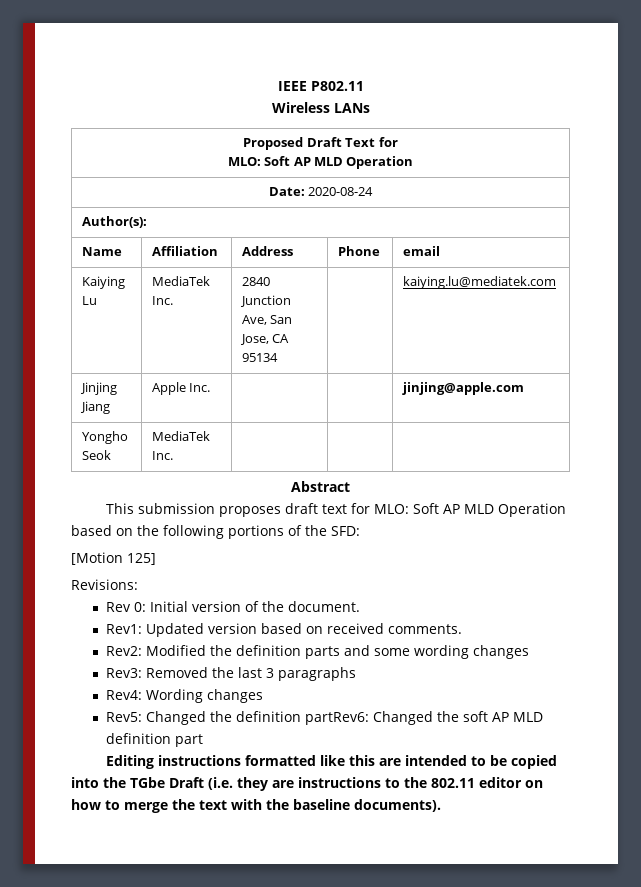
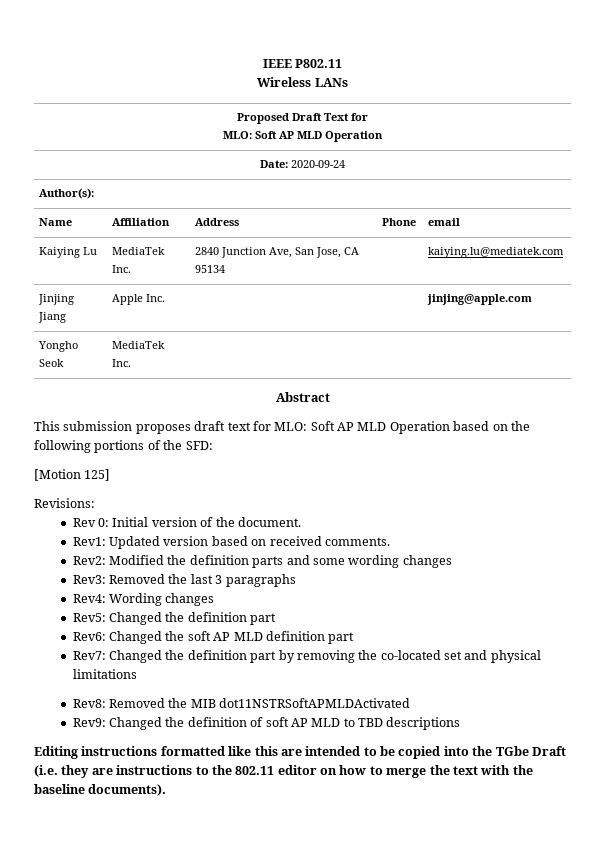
- Date: 2020-08-24
+ Date: 2020-09-24
- Rev5: Changed the definition partRev6: Changed the soft AP MLD definition part
+ Rev5: Changed the definition part
+ Rev6: Changed the soft AP MLD definition part
+ Rev7: Changed the definition part by removing the co-located set and physical limitations
+ Rev8: Removed the MIB dot11NSTRSoftAPMLDActivated
+ Rev9: Changed the definition of soft AP MLD to TBD descriptions

